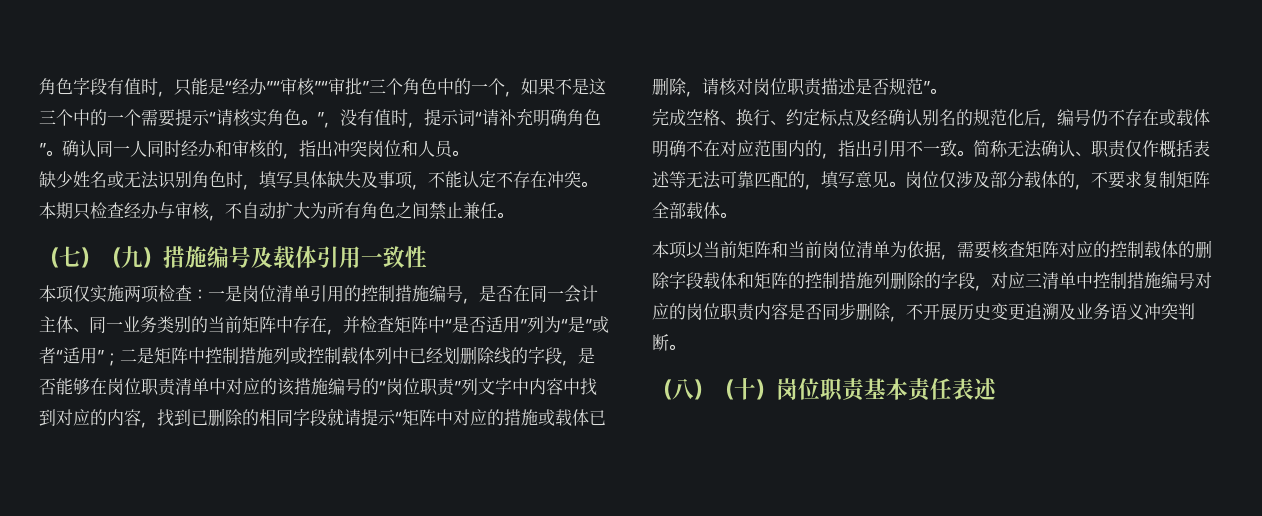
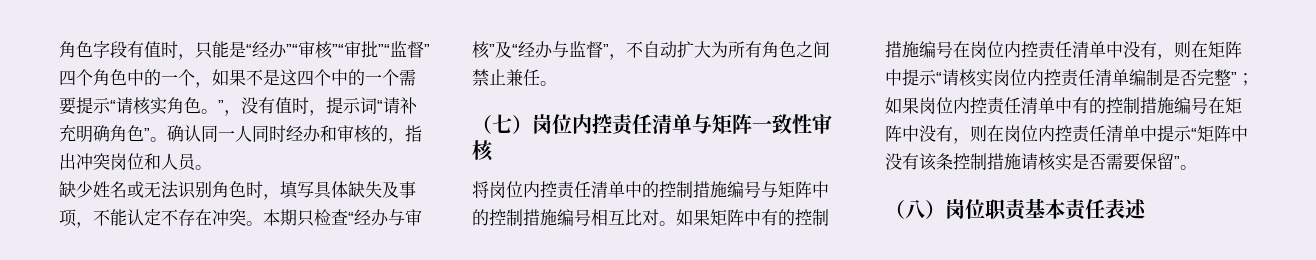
- 角色字段有值时，只能是“经办”“审核”“审批”三个角色中的一个，如果不是这三个中的一个需要提示“请核实角色。”，没有值时，提示词“请补充明确角色”。
+ 角色字段有值时，只能是“经办”“审核”“审批”“监督”四个角色中的一个，如果不是这四个中的一个需要提示“请核实角色。”，没有值时，提示词“请补充明确角色”。
- 本期只检查经办与审核，不自动扩大为所有角色之间禁止兼任。
+ 本期只检查“经办与审核”及“经办与监督”，不自动扩大为所有角色之间禁止兼任。
- （七）（九）措施编号及载体引用一致性
- 本项仅实施两项检查：一是岗位清单引用的控制措施编号，是否在同一会计主体、同一业务类别的当前矩阵中存在，并检查矩阵中“是否适用”列为“是”或者“适用”；二是矩阵中控制措施列或控制载体列中已经划删除线的字段，是否能够在岗位职责清单中对应的该措施编号的“岗位职责”列文字中内容中找到对应的内容，找到已删除的相同字段就请提示“矩阵中对应的措施或载体已删除，请核对岗位职责描述是否规范”。
- 完成空格、换行、约定标点及经确认别名的规范化后，编号仍不存在或载体明确不在对应范围内的，指出引用不一致。简称无法确认、职责仅作概括表述等无法可靠匹配的，填写意见。岗位仅涉及部分载体的，不要求复制矩阵全部载体。
- 本项以当前矩阵和当前岗位清单为依据，需要核查矩阵对应的控制载体的删除字段载体和矩阵的控制措施列删除的字段，对应三清单中控制措施编号对应的岗位职责内容是否同步删除，不开展历史变更追溯及业务语义冲突判断。
+ （七）岗位内控责任清单与矩阵一致性审核
+ 将岗位内控责任清单中的控制措施编号与矩阵中的控制措施编号相互比对。如果矩阵中有的控制措施编号在岗位内控责任清单中没有，则在矩阵中提示“请核实岗位内控责任清单编制是否完整”；如果岗位内控责任清单中有的控制措施编号在矩阵中没有，则在岗位内控责任清单中提示“矩阵中没有该条控制措施请核实是否需要保留”。
- （八）（十）岗位职责基本责任表述
+ （八）岗位职责基本责任表述

